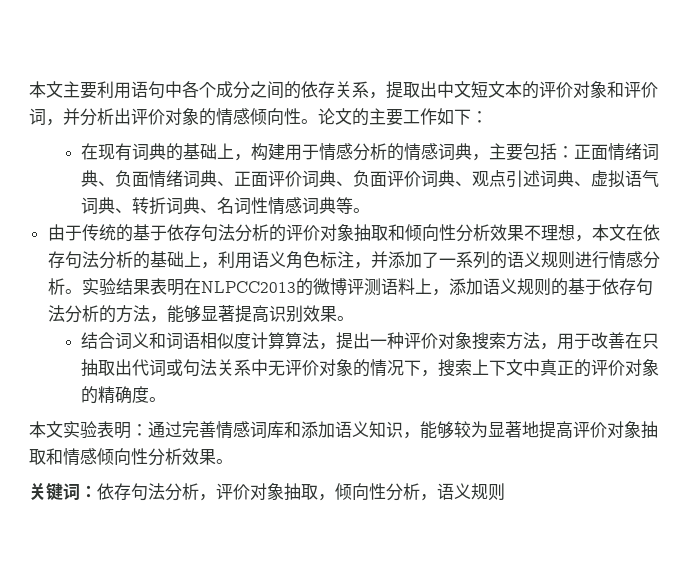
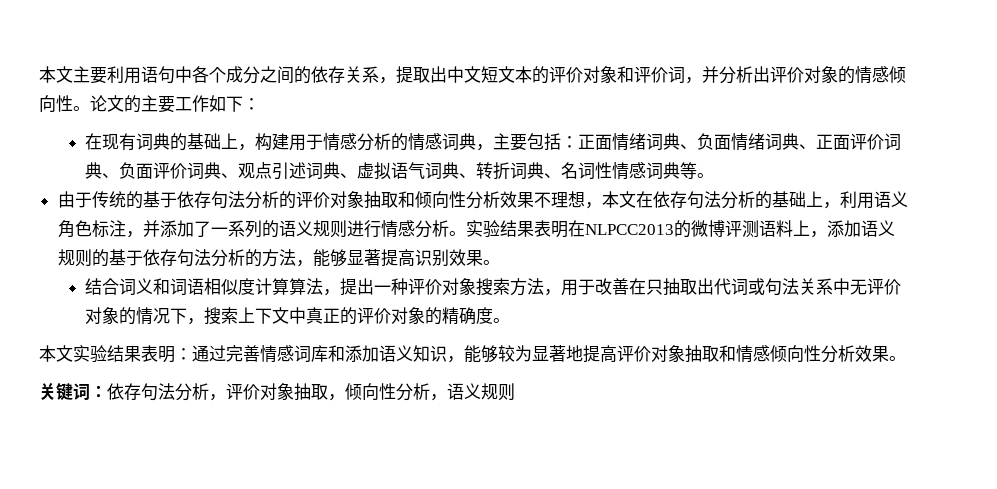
- 本文实验表明：通过完善情感词库和添加语义知识，能够较为显著地提高评价对象抽取和情感倾向性分析效果。
+ 本文实验结果表明：通过完善情感词库和添加语义知识，能够较为显著地提高评价对象抽取和情感倾向性分析效果。

